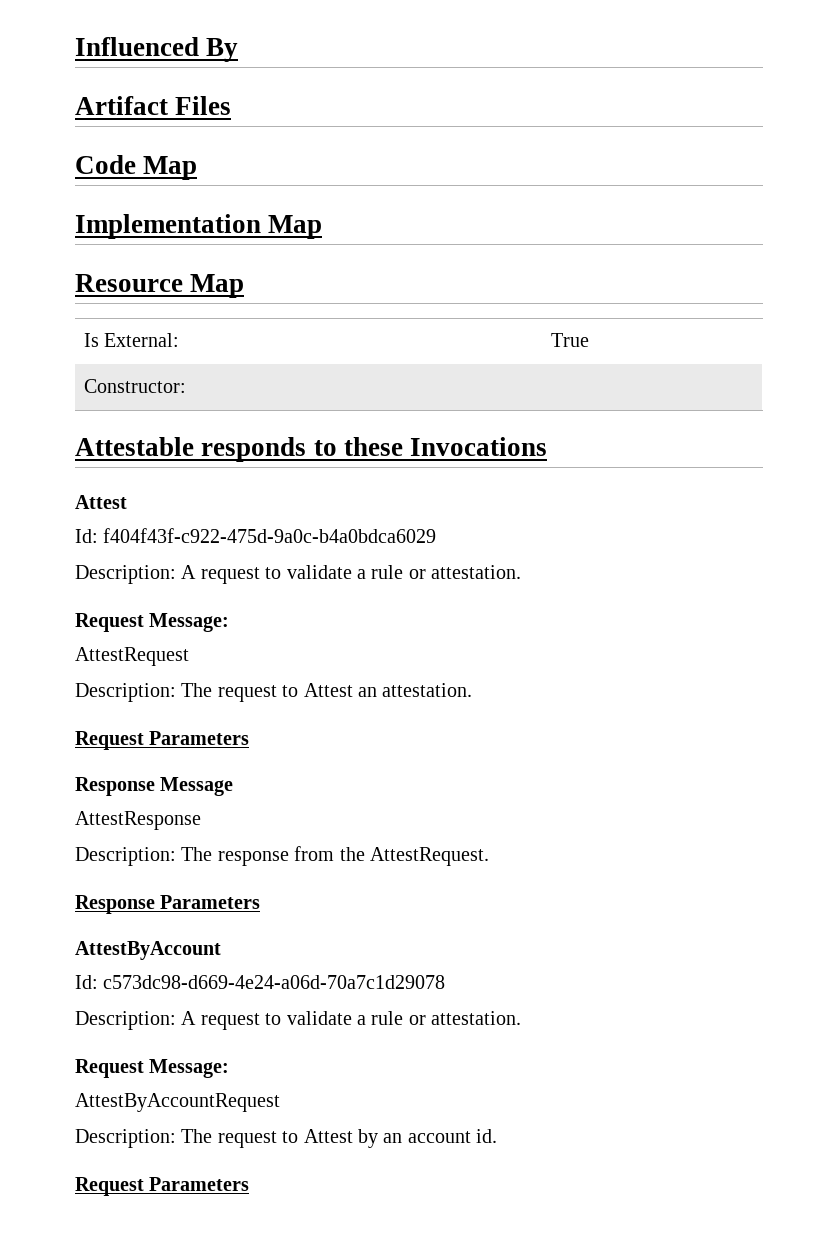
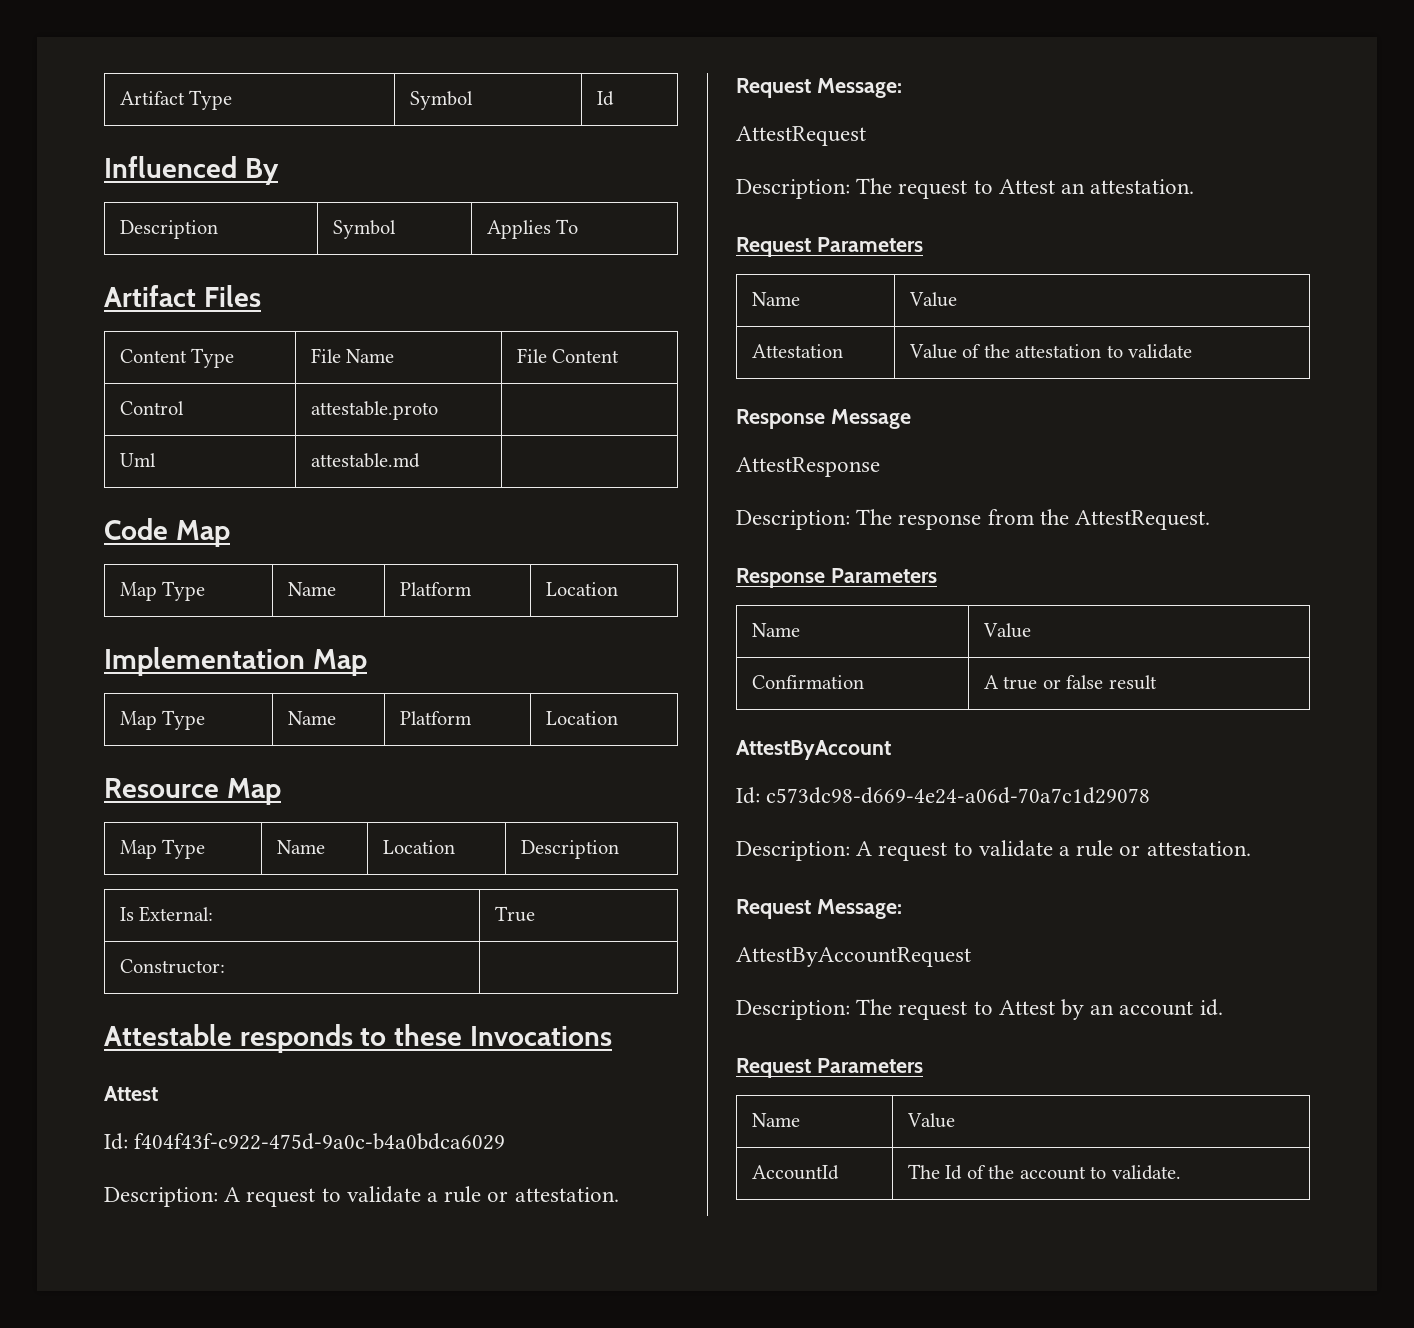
+ Artifact Type | Symbol | Id
  Influenced By
+ Description | Symbol | Applies To
  Artifact Files
+ Content Type | File Name | File Content
+ Control | attestable.proto |
+ Uml | attestable.md |
  Code Map
+ Map Type | Name | Platform | Location
  Implementation Map
+ Map Type | Name | Platform | Location
  Resource Map
+ Map Type | Name | Location | Description
  Description: The request to Attest an attestation.
  Request Parameters
+ Name | Value
+ Attestation | Value of the attestation to validate
  Response Parameters
+ Name | Value
+ Confirmation | A true or false result
  Description: The request to Attest by an account id.
  Request Parameters
+ Name | Value
+ AccountId | The Id of the account to validate.

